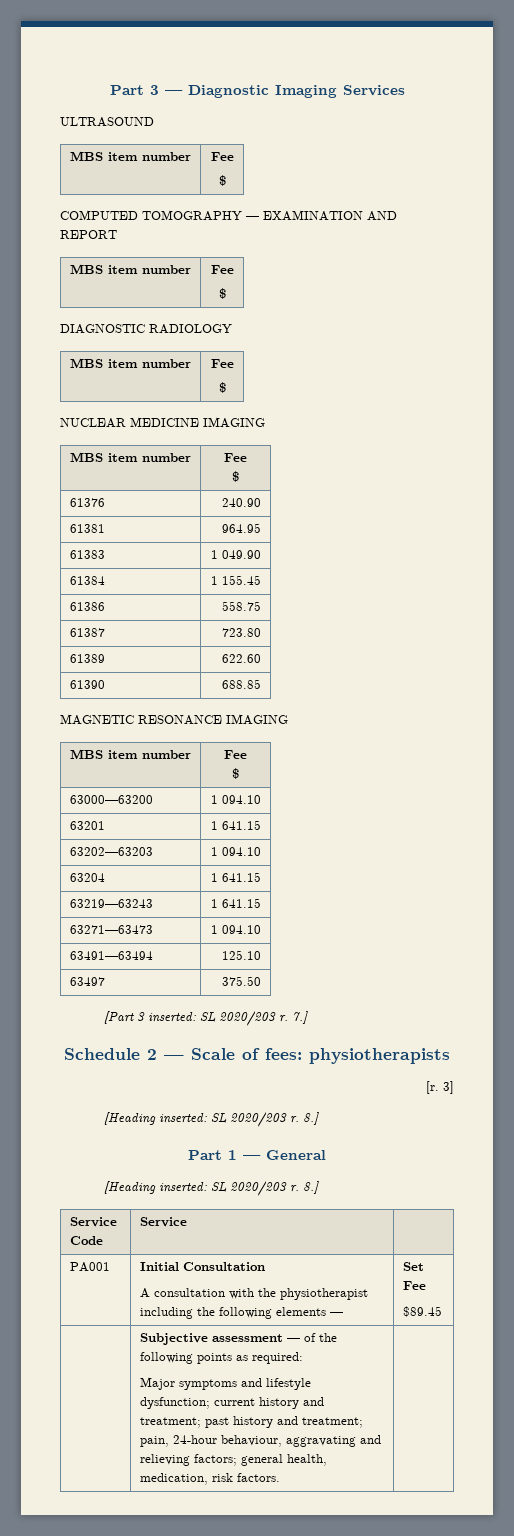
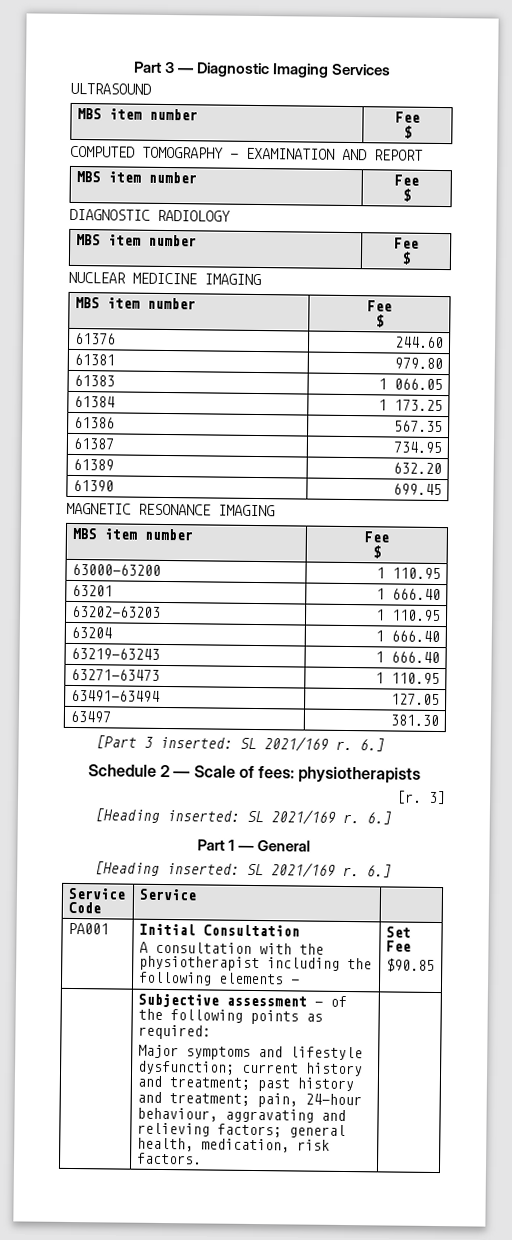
- 61376 | 240.90
+ 61376 | 244.60
- 61381 | 964.95
+ 61381 | 979.80
- 61383 | 1 049.90
+ 61383 | 1 066.05
- 61384 | 1 155.45
+ 61384 | 1 173.25
- 61386 | 558.75
+ 61386 | 567.35
- 61387 | 723.80
+ 61387 | 734.95
- 61389 | 622.60
+ 61389 | 632.20
- 61390 | 688.85
+ 61390 | 699.45
- 63000—63200 | 1 094.10
+ 63000—63200 | 1 110.95
- 63201 | 1 641.15
+ 63201 | 1 666.40
- 63202—63203 | 1 094.10
+ 63202—63203 | 1 110.95
- 63204 | 1 641.15
+ 63204 | 1 666.40
- 63219—63243 | 1 641.15
+ 63219—63243 | 1 666.40
- 63271—63473 | 1 094.10
+ 63271—63473 | 1 110.95
- 63491—63494 | 125.10
+ 63491—63494 | 127.05
- 63497 | 375.50
+ 63497 | 381.30
- [Part 3 inserted: SL 2020/203 r. 7.]
+ [Part 3 inserted: SL 2021/169 r. 6.]
  3]
- [Heading inserted: SL 2020/203 r. 8.]
+ [Heading inserted: SL 2021/169 r. 6.]
  Part 1 — General
- [Heading inserted: SL 2020/203 r. 8.]
+ [Heading inserted: SL 2021/169 r. 6.]
  PA001 | Initial Consultation
  A consultation with the physiotherapist including the following elements — | Set Fee
- $89.45
+ $90.85

